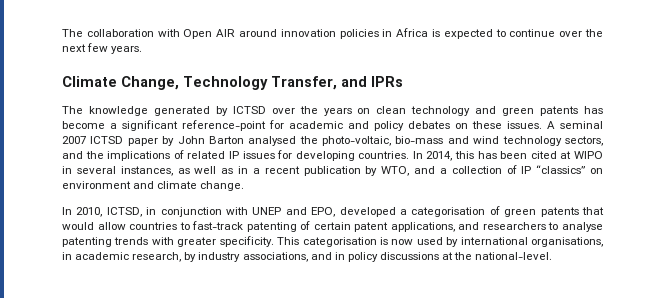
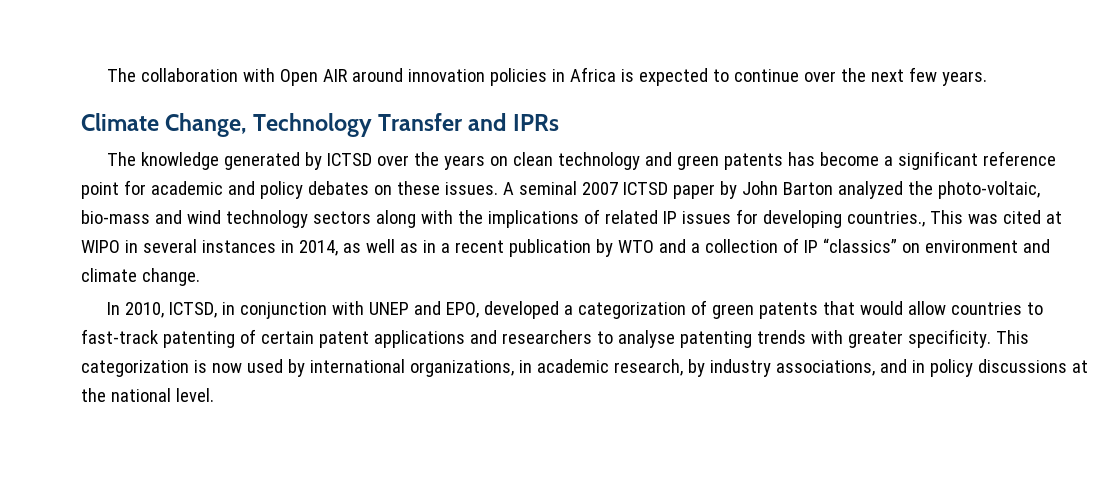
- Climate Change, Technology Transfer, and IPRs
+ Climate Change, Technology Transfer and IPRs
- The knowledge generated by ICTSD over the years on clean technology and green patents has become a significant reference-point for academic and policy debates on these issues.
+ The knowledge generated by ICTSD over the years on clean technology and green patents has become a significant reference point for academic and policy debates on these issues.
- A seminal 2007 ICTSD paper by John Barton analysed the photo-voltaic, bio-mass and wind technology sectors, and the implications of related IP issues for developing countries. In 2014, this has been cited at WIPO in several instances, as well as in a recent publication by WTO, and a collection of IP “classics” on environment and climate change.
+ A seminal 2007 ICTSD paper by John Barton analyzed the photo-voltaic, bio-mass and wind technology sectors along with the implications of related IP issues for developing countries., This was cited at WIPO in several instances in 2014, as well as in a recent publication by WTO and a collection of IP “classics” on environment and climate change.
- In 2010, ICTSD, in conjunction with UNEP and EPO, developed a categorisation of green patents that would allow countries to fast-track patenting of certain patent applications, and researchers to analyse patenting trends with greater specificity.
+ In 2010, ICTSD, in conjunction with UNEP and EPO, developed a categorization of green patents that would allow countries to fast-track patenting of certain patent applications and researchers to analyse patenting trends with greater specificity.
- This categorisation is now used by international organisations, in academic research, by industry associations, and in policy discussions at the national-level.
+ This categorization is now used by international organizations, in academic research, by industry associations, and in policy discussions at the national level.

